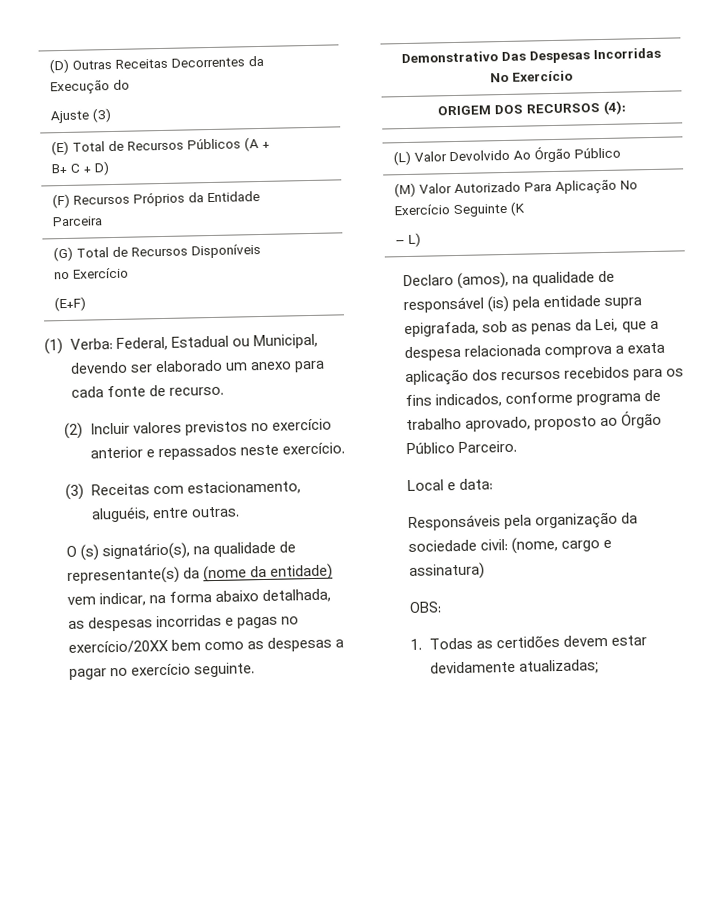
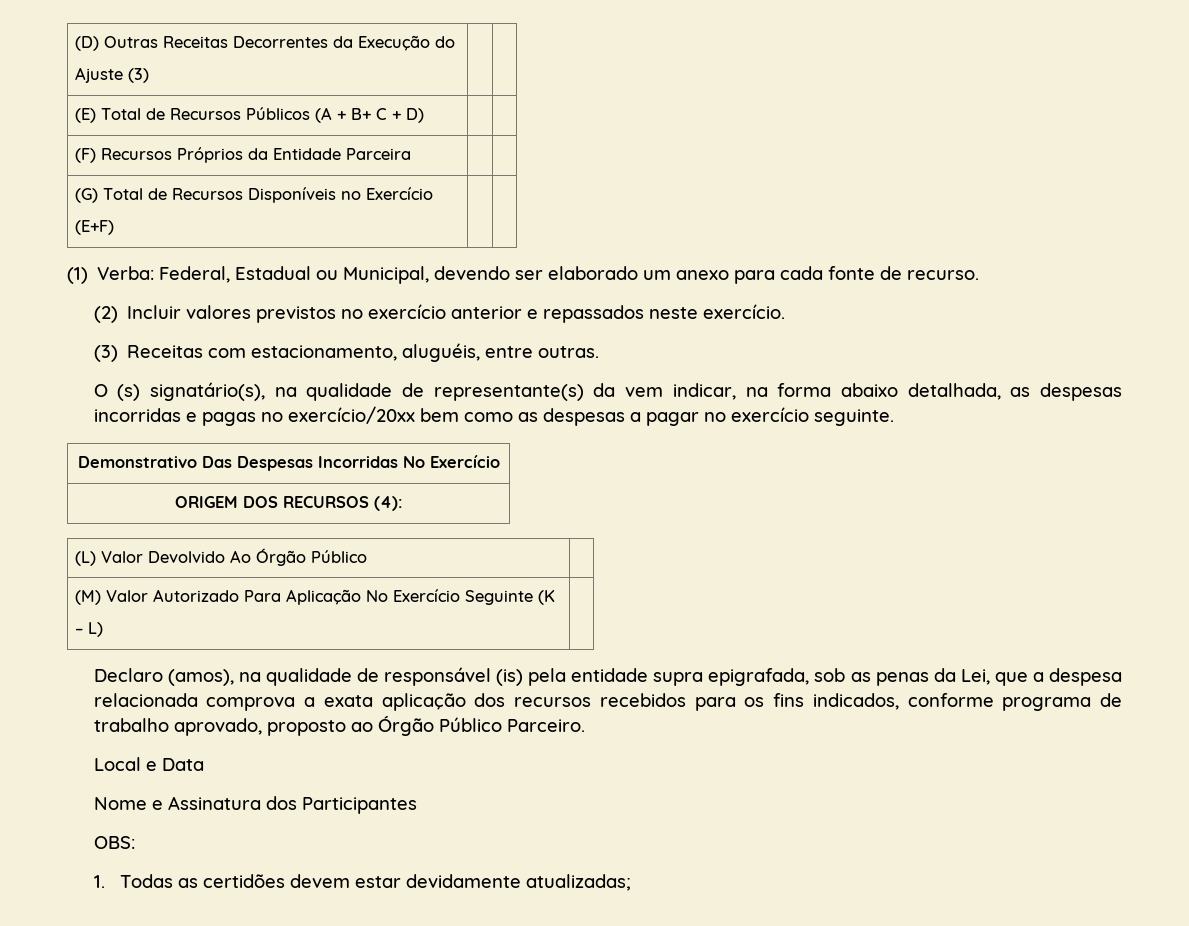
- O (s) signatário(s), na qualidade de representante(s) da (nome da entidade) vem indicar, na forma abaixo detalhada, as despesas incorridas e pagas no exercício/20XX bem como as despesas a pagar no exercício seguinte.
+ O (s) signatário(s), na qualidade de representante(s) da vem indicar, na forma abaixo detalhada, as despesas incorridas e pagas no exercício/20xx bem como as despesas a pagar no exercício seguinte.
- Local e data:
- Responsáveis pela organização da sociedade civil: (nome, cargo e assinatura)
+ Local e Data
+ Nome e Assinatura dos Participantes

